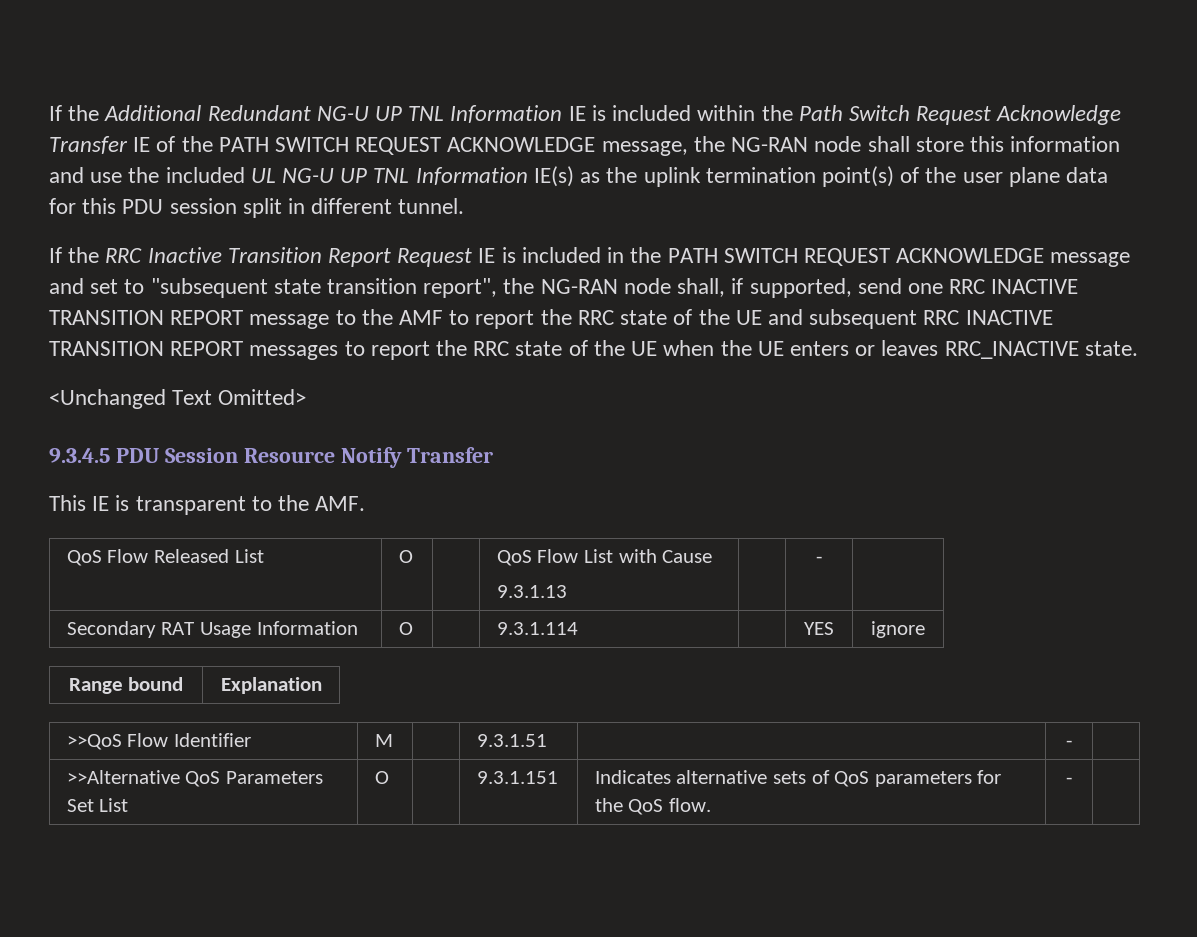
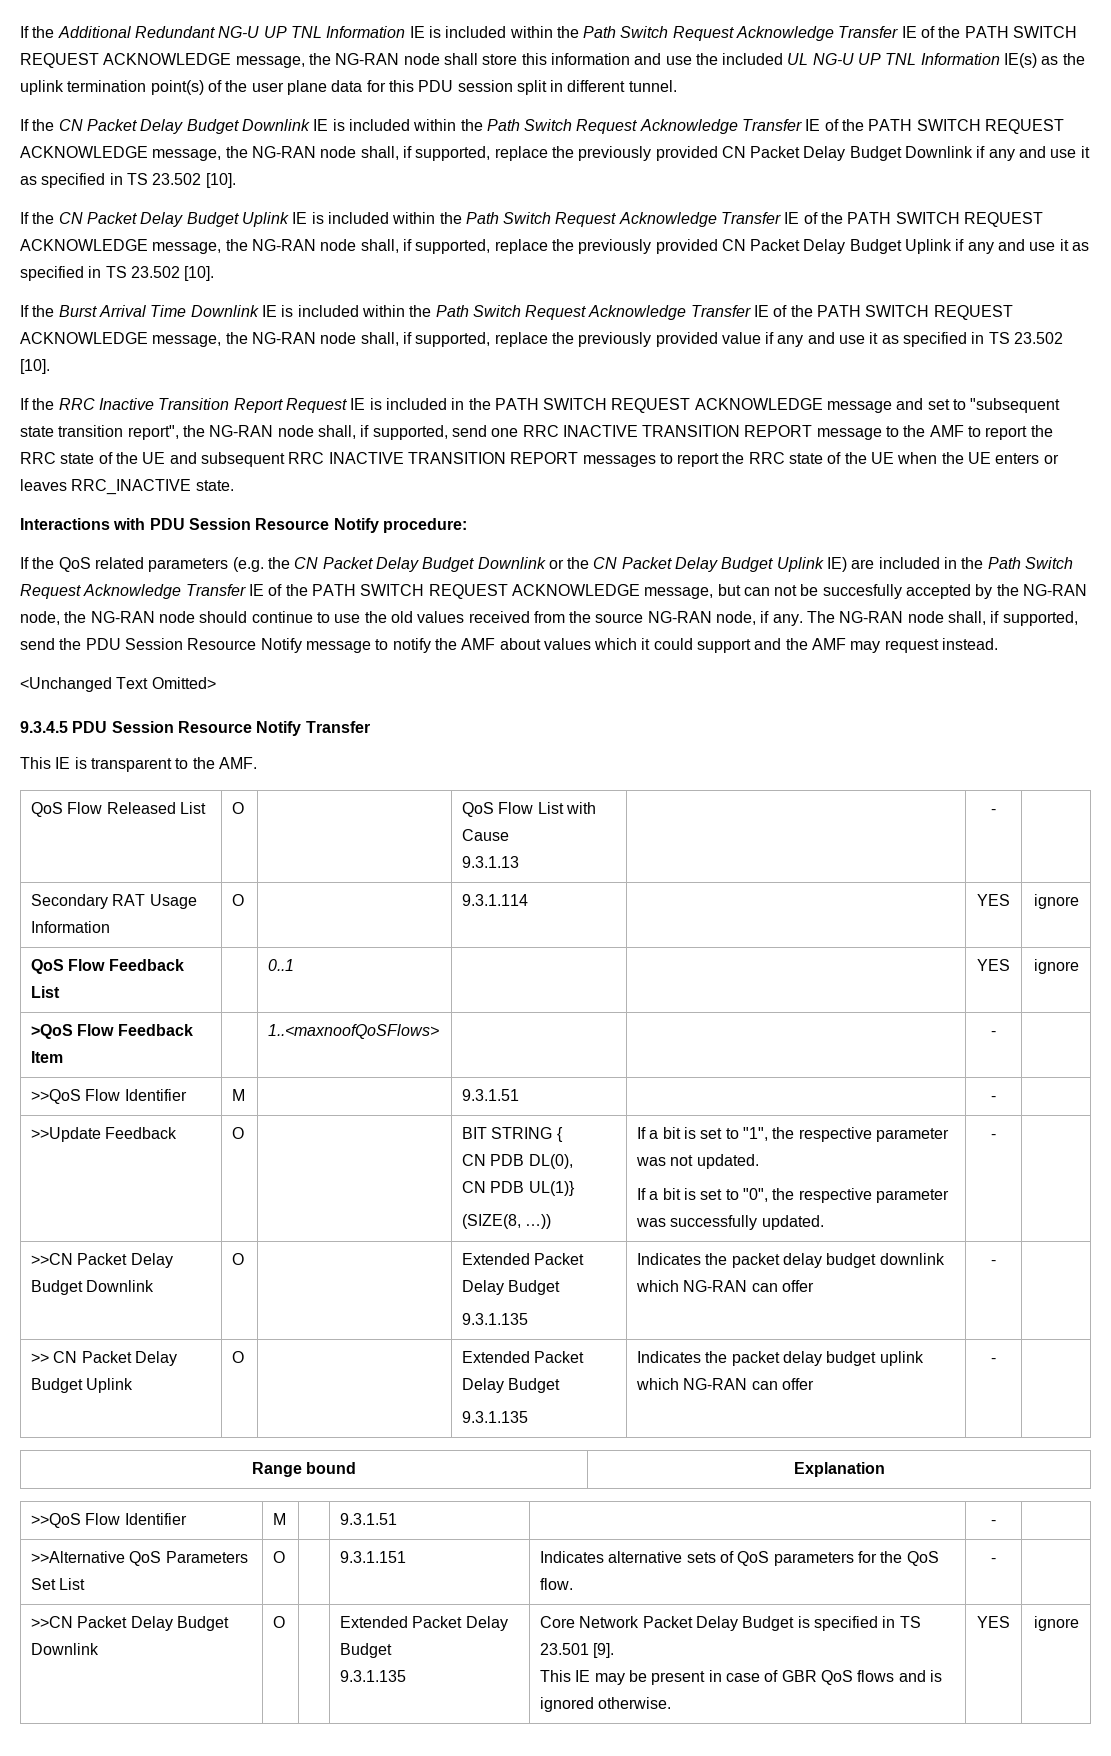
+ If the CN Packet Delay Budget Downlink IE is included within the Path Switch Request Acknowledge Transfer IE of the PATH SWITCH REQUEST ACKNOWLEDGE message, the NG-RAN node shall, if supported, replace the previously provided CN Packet Delay Budget Downlink if any and use it as specified in TS 23.502 [10].
+ If the CN Packet Delay Budget Uplink IE is included within the Path Switch Request Acknowledge Transfer IE of the PATH SWITCH REQUEST ACKNOWLEDGE message, the NG-RAN node shall, if supported, replace the previously provided CN Packet Delay Budget Uplink if any and use it as specified in TS 23.502 [10].
+ If the Burst Arrival Time Downlink IE is included within the Path Switch Request Acknowledge Transfer IE of the PATH SWITCH REQUEST ACKNOWLEDGE message, the NG-RAN node shall, if supported, replace the previously provided value if any and use it as specified in TS 23.502 [10].
+ Interactions with PDU Session Resource Notify procedure:
+ If the QoS related parameters (e.g. the CN Packet Delay Budget Downlink or the CN Packet Delay Budget Uplink IE) are included in the Path Switch Request Acknowledge Transfer IE of the PATH SWITCH REQUEST ACKNOWLEDGE message, but can not be succesfully accepted by the NG-RAN node, the NG-RAN node should continue to use the old values received from the source NG-RAN node, if any. The NG-RAN node shall, if supported, send the PDU Session Resource Notify message to notify the AMF about values which it could support and the AMF may request instead.
+ QoS Flow Feedback List | | 0..1 | | | YES | ignore
+ >QoS Flow Feedback Item | | 1..<maxnoofQoSFlows> | | | - |
+ >>QoS Flow Identifier | M | | 9.3.1.51 | | - |
+ >>Update Feedback | O | | BIT STRING {
+ CN PDB DL(0),
+ CN PDB UL(1)}
+ (SIZE(8, …)) | If a bit is set to "1", the respective parameter was not updated.
+ If a bit is set to "0", the respective parameter was successfully updated. | - |
+ >>CN Packet Delay Budget Downlink | O | | Extended Packet Delay Budget
+ 9.3.1.135 | Indicates the packet delay budget downlink which NG-RAN can offer | - |
+ >> CN Packet Delay Budget Uplink | O | | Extended Packet Delay Budget
+ 9.3.1.135 | Indicates the packet delay budget uplink which NG-RAN can offer | - |
  >>Alternative QoS Parameters Set List | O | | 9.3.1.151 | Indicates alternative sets of QoS parameters for the QoS flow. | - |
+ >>CN Packet Delay Budget Downlink | O | | Extended Packet Delay Budget
+ 9.3.1.135 | Core Network Packet Delay Budget is specified in TS 23.501 [9].
+ This IE may be present in case of GBR QoS flows and is ignored otherwise. | YES | ignore

